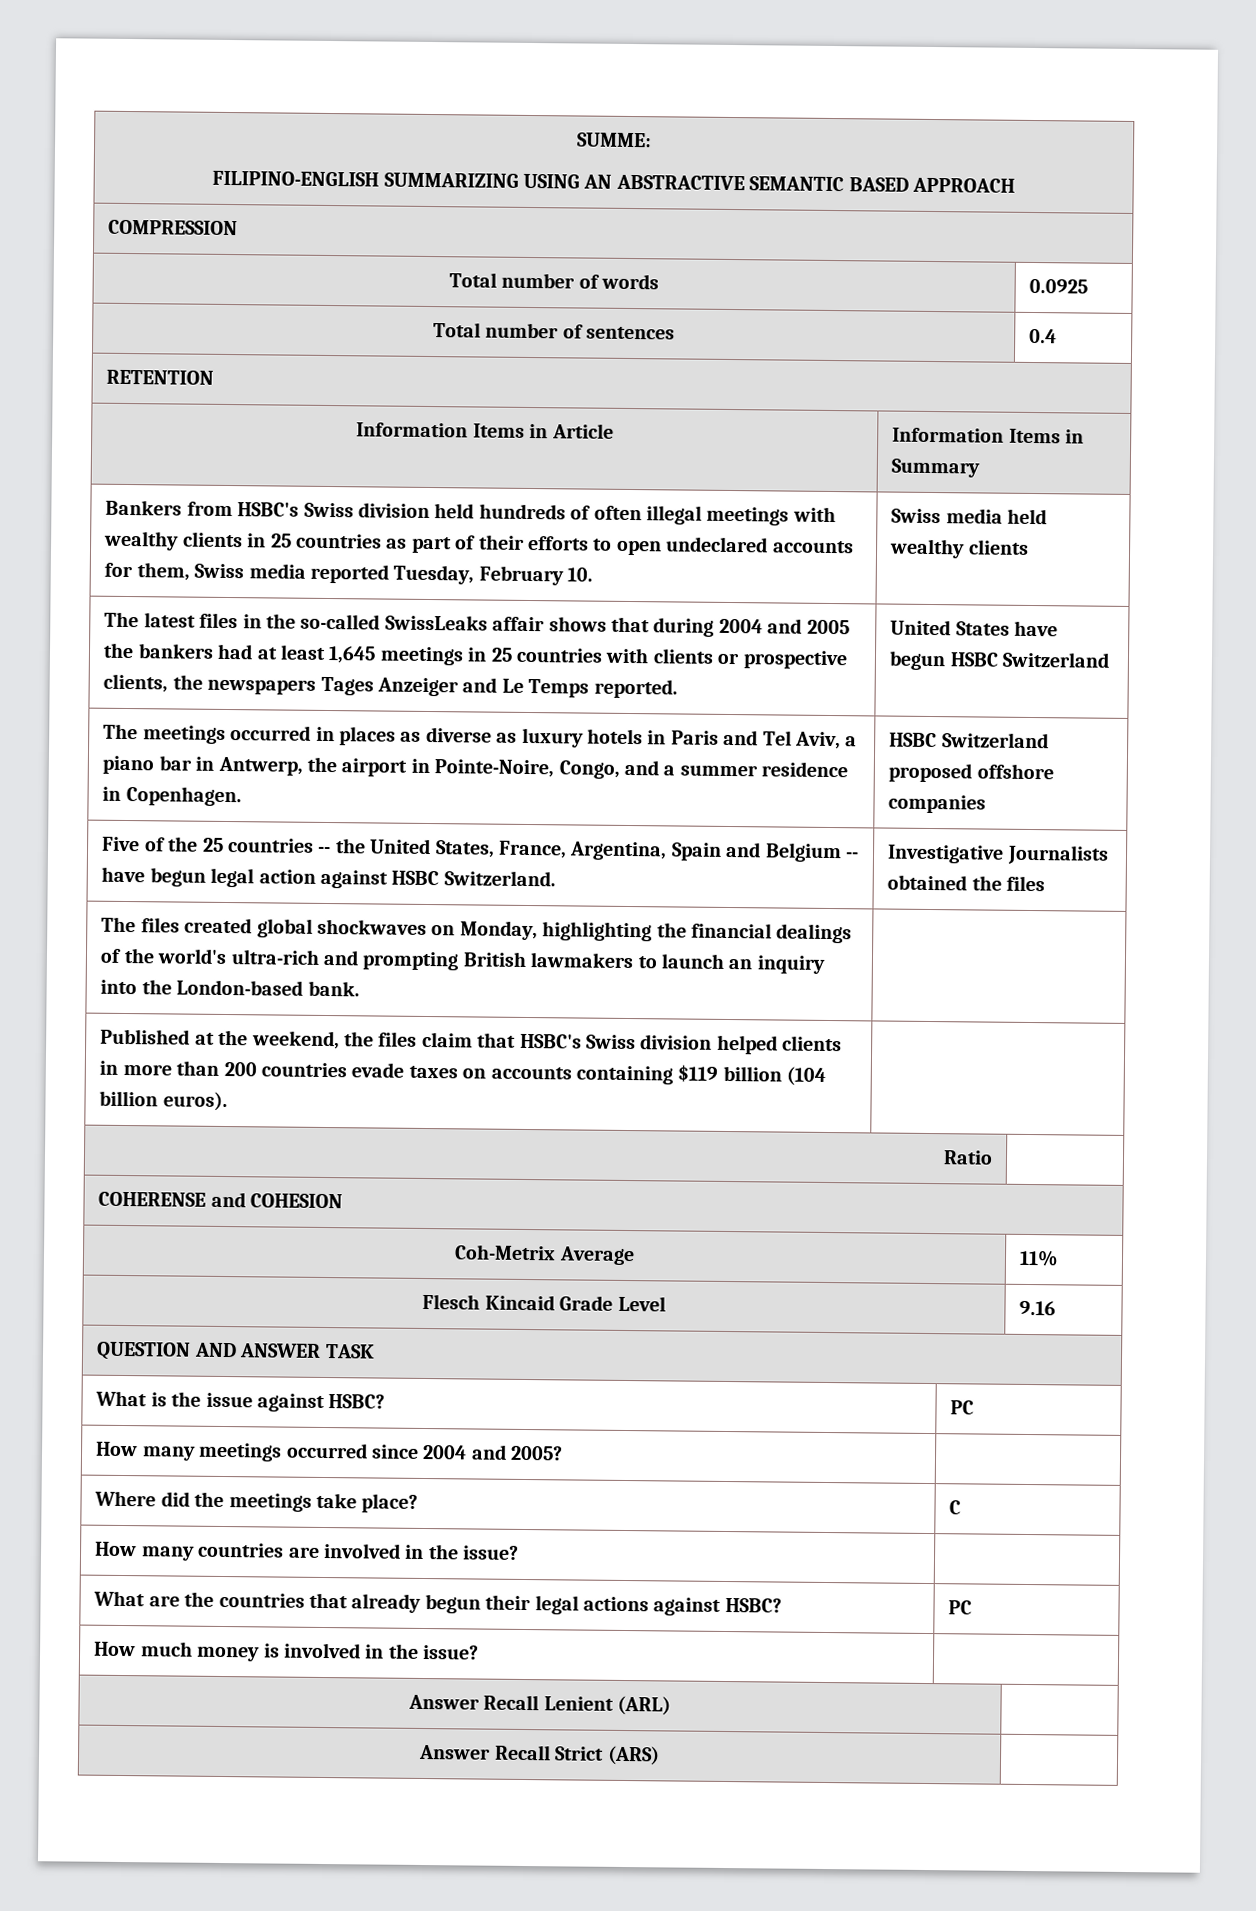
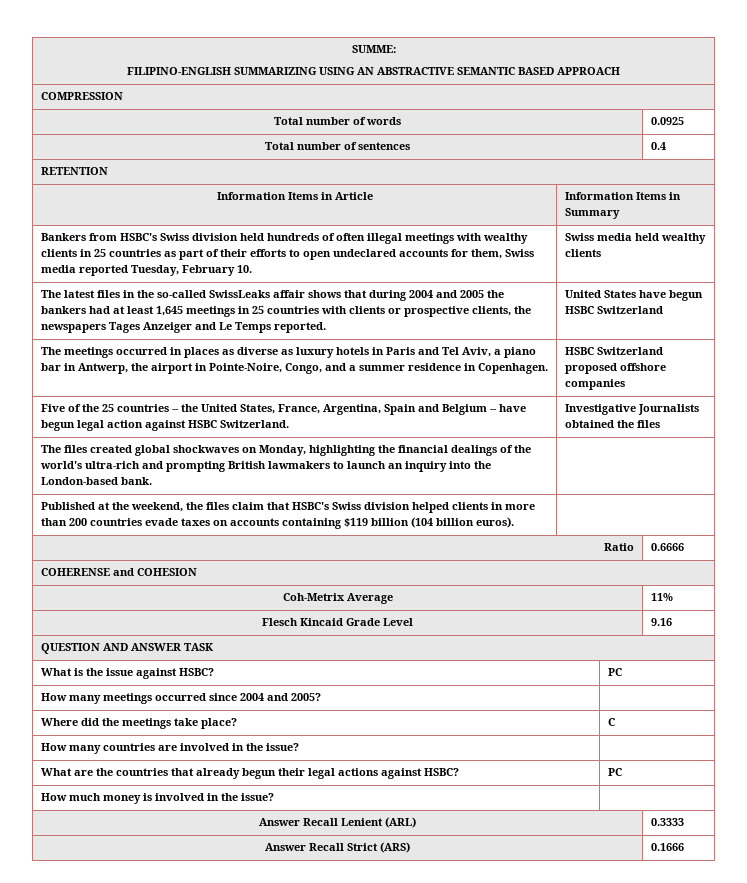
- Ratio |
+ Ratio | 0.6666
- Answer Recall Lenient (ARL) |
+ Answer Recall Lenient (ARL) | 0.3333
- Answer Recall Strict (ARS) |
+ Answer Recall Strict (ARS) | 0.1666

